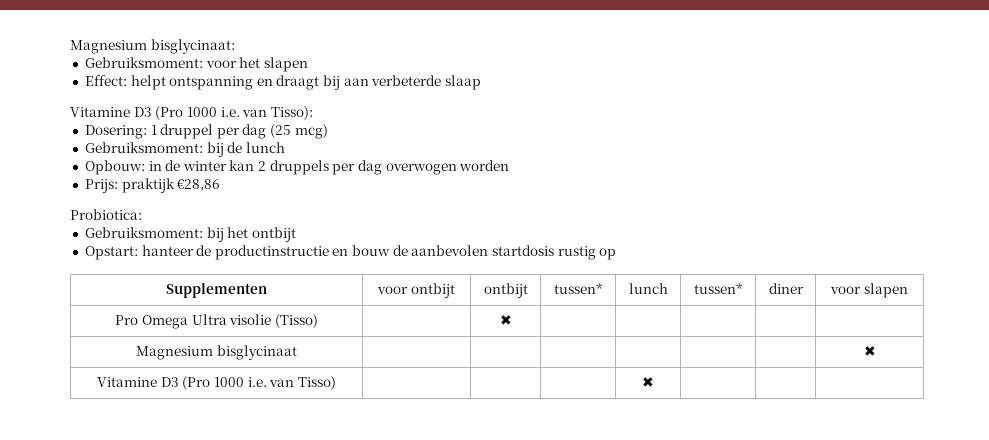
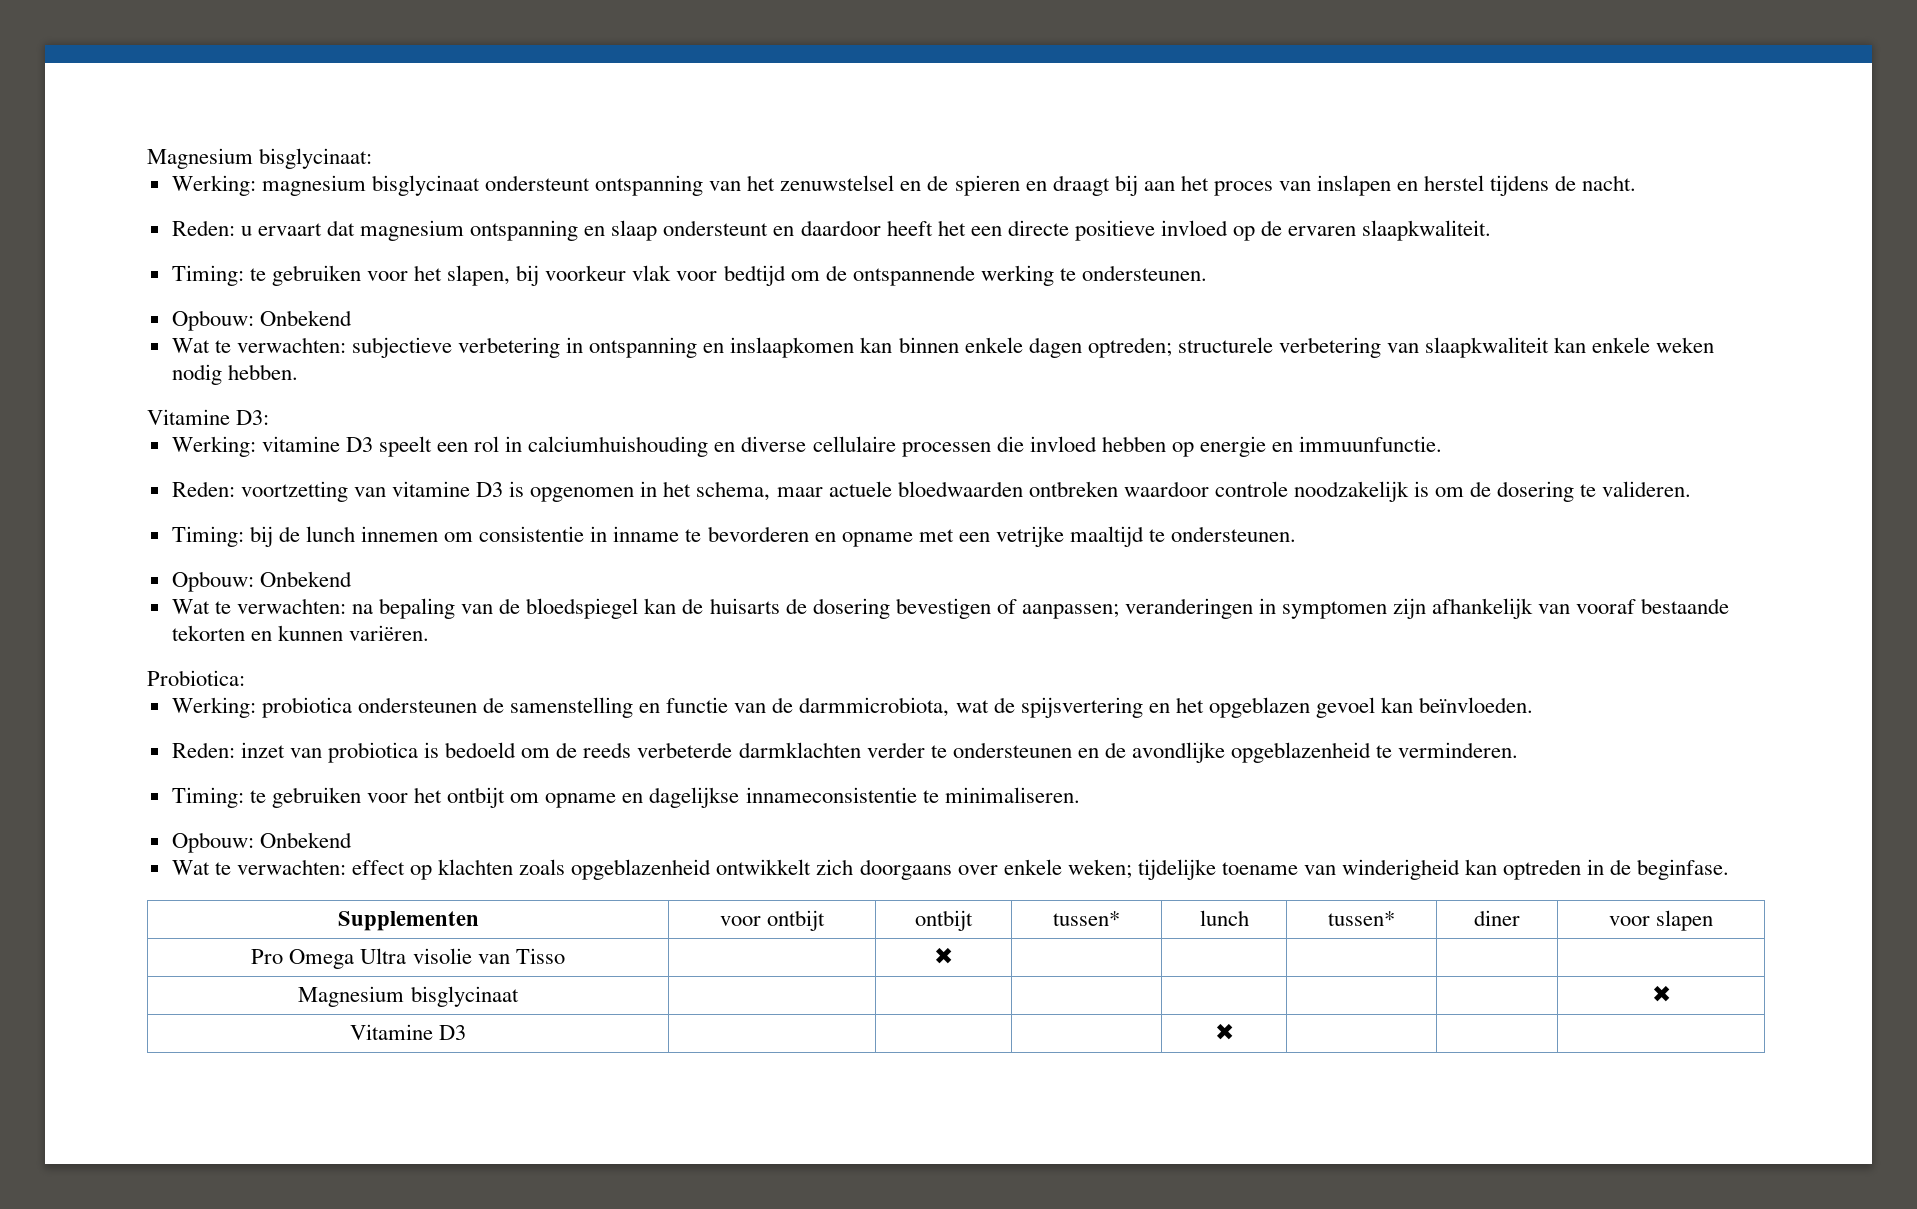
- Gebruiksmoment: voor het slapen
- Effect: helpt ontspanning en draagt bij aan verbeterde slaap
- Vitamine D3 (Pro 1000 i.e. van Tisso):
- Dosering: 1 druppel per dag (25 mcg)
- Gebruiksmoment: bij de lunch
- Opbouw: in de winter kan 2 druppels per dag overwogen worden
- Prijs: praktijk €28,86
+ Werking: magnesium bisglycinaat ondersteunt ontspanning van het zenuwstelsel en de spieren en draagt bij aan het proces van inslapen en herstel tijdens de nacht.
+ Reden: u ervaart dat magnesium ontspanning en slaap ondersteunt en daardoor heeft het een directe positieve invloed op de ervaren slaapkwaliteit.
+ Timing: te gebruiken voor het slapen, bij voorkeur vlak voor bedtijd om de ontspannende werking te ondersteunen.
+ Opbouw: Onbekend
+ Wat te verwachten: subjectieve verbetering in ontspanning en inslaapkomen kan binnen enkele dagen optreden; structurele verbetering van slaapkwaliteit kan enkele weken nodig hebben.
+ Vitamine D3:
+ Werking: vitamine D3 speelt een rol in calciumhuishouding en diverse cellulaire processen die invloed hebben op energie en immuunfunctie.
+ Reden: voortzetting van vitamine D3 is opgenomen in het schema, maar actuele bloedwaarden ontbreken waardoor controle noodzakelijk is om de dosering te valideren.
+ Timing: bij de lunch innemen om consistentie in inname te bevorderen en opname met een vetrijke maaltijd te ondersteunen.
+ Opbouw: Onbekend
+ Wat te verwachten: na bepaling van de bloedspiegel kan de huisarts de dosering bevestigen of aanpassen; veranderingen in symptomen zijn afhankelijk van vooraf bestaande tekorten en kunnen variëren.
  Probiotica:
- Gebruiksmoment: bij het ontbijt
- Opstart: hanteer de productinstructie en bouw de aanbevolen startdosis rustig op
+ Werking: probiotica ondersteunen de samenstelling en functie van de darmmicrobiota, wat de spijsvertering en het opgeblazen gevoel kan beïnvloeden.
+ Reden: inzet van probiotica is bedoeld om de reeds verbeterde darmklachten verder te ondersteunen en de avondlijke opgeblazenheid te verminderen.
+ Timing: te gebruiken voor het ontbijt om opname en dagelijkse innameconsistentie te minimaliseren.
+ Opbouw: Onbekend
+ Wat te verwachten: effect op klachten zoals opgeblazenheid ontwikkelt zich doorgaans over enkele weken; tijdelijke toename van winderigheid kan optreden in de beginfase.
- Pro Omega Ultra visolie (Tisso) | | ✖ | | | | |
+ Pro Omega Ultra visolie van Tisso | | ✖ | | | | |
- Vitamine D3 (Pro 1000 i.e. van Tisso) | | | | ✖ | | |
+ Vitamine D3 | | | | ✖ | | |

